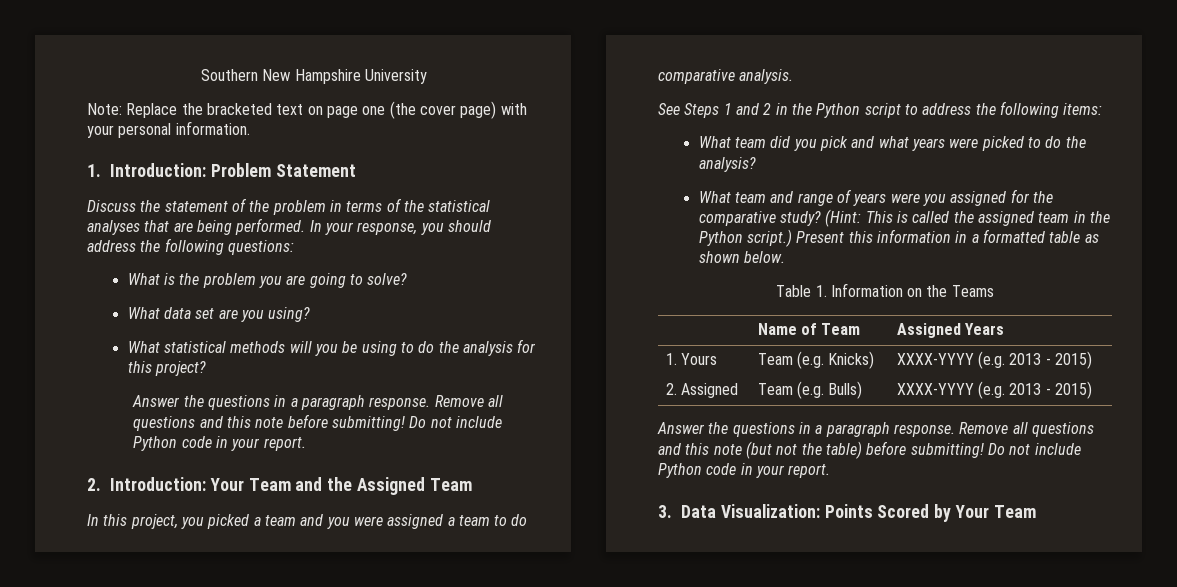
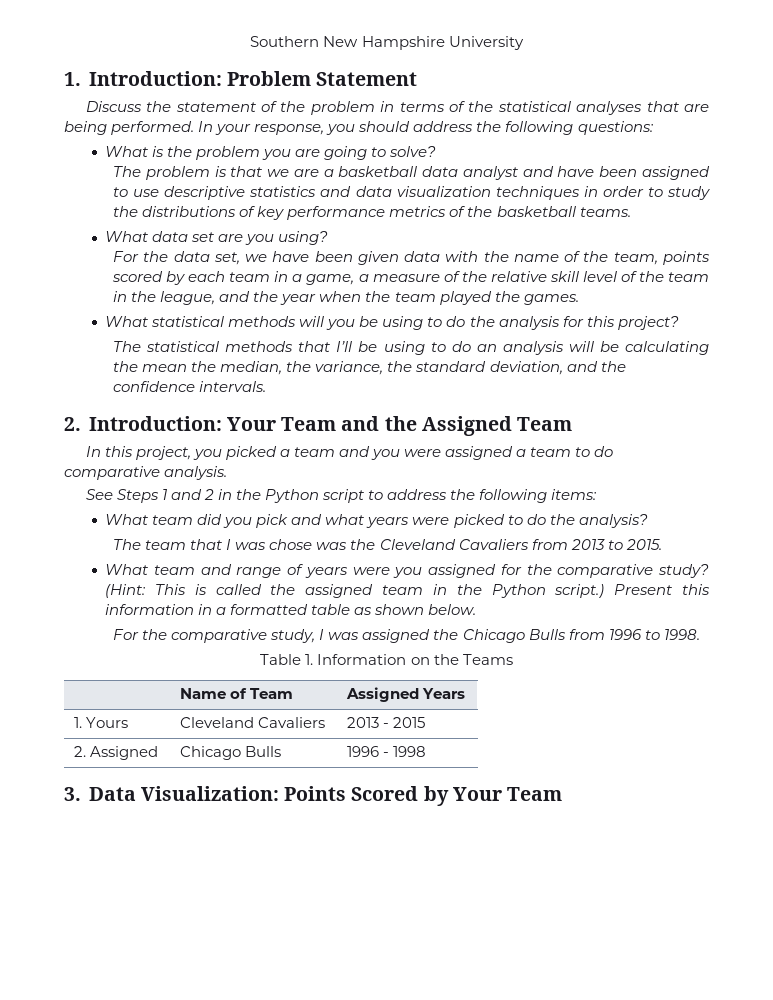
- Note: Replace the bracketed text on page one (the cover page) with your personal information.
+ The problem is that we are a basketball data analyst and have been assigned to use descriptive statistics and data visualization techniques in order to study the distributions of key performance metrics of the basketball teams.
+ For the data set, we have been given data with the name of the team, points scored by each team in a game, a measure of the relative skill level of the team in the league, and the year when the team played the games.
- Answer the questions in a paragraph response. Remove all questions and this note before submitting! Do not include Python code in your report.
+ The statistical methods that I’ll be using to do an analysis will be calculating the mean the median, the variance, the standard deviation, and the confidence intervals.
+ The team that I was chose was the Cleveland Cavaliers from 2013 to 2015.
+ For the comparative study, I was assigned the Chicago Bulls from 1996 to 1998.
- 1. Yours | Team (e.g. Knicks) | XXXX-YYYY (e.g. 2013 - 2015)
+ 1. Yours | Cleveland Cavaliers | 2013 - 2015
- 2. Assigned | Team (e.g. Bulls) | XXXX-YYYY (e.g. 2013 - 2015)
- Answer the questions in a paragraph response. Remove all questions and this note (but not the table) before submitting! Do not include Python code in your report.
+ 2. Assigned | Chicago Bulls | 1996 - 1998

